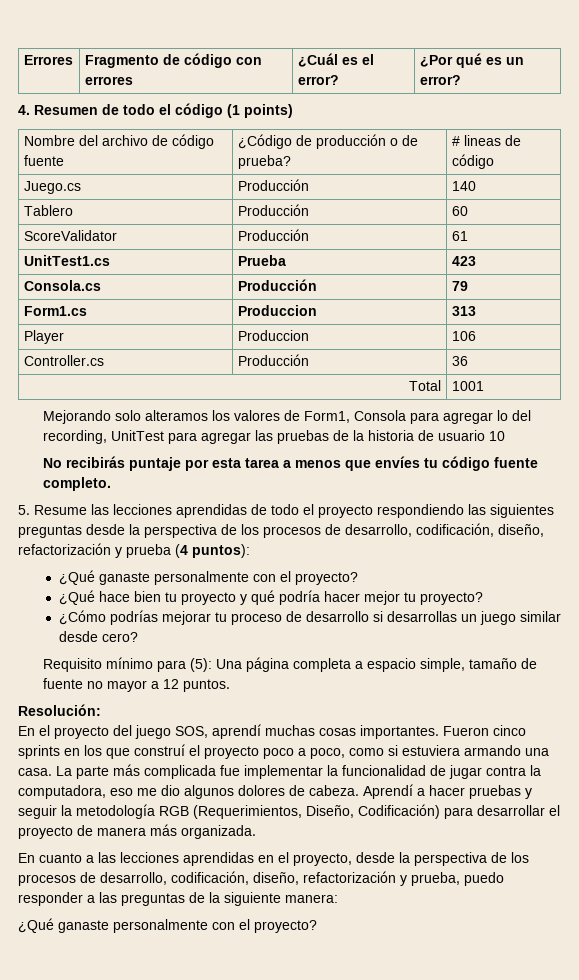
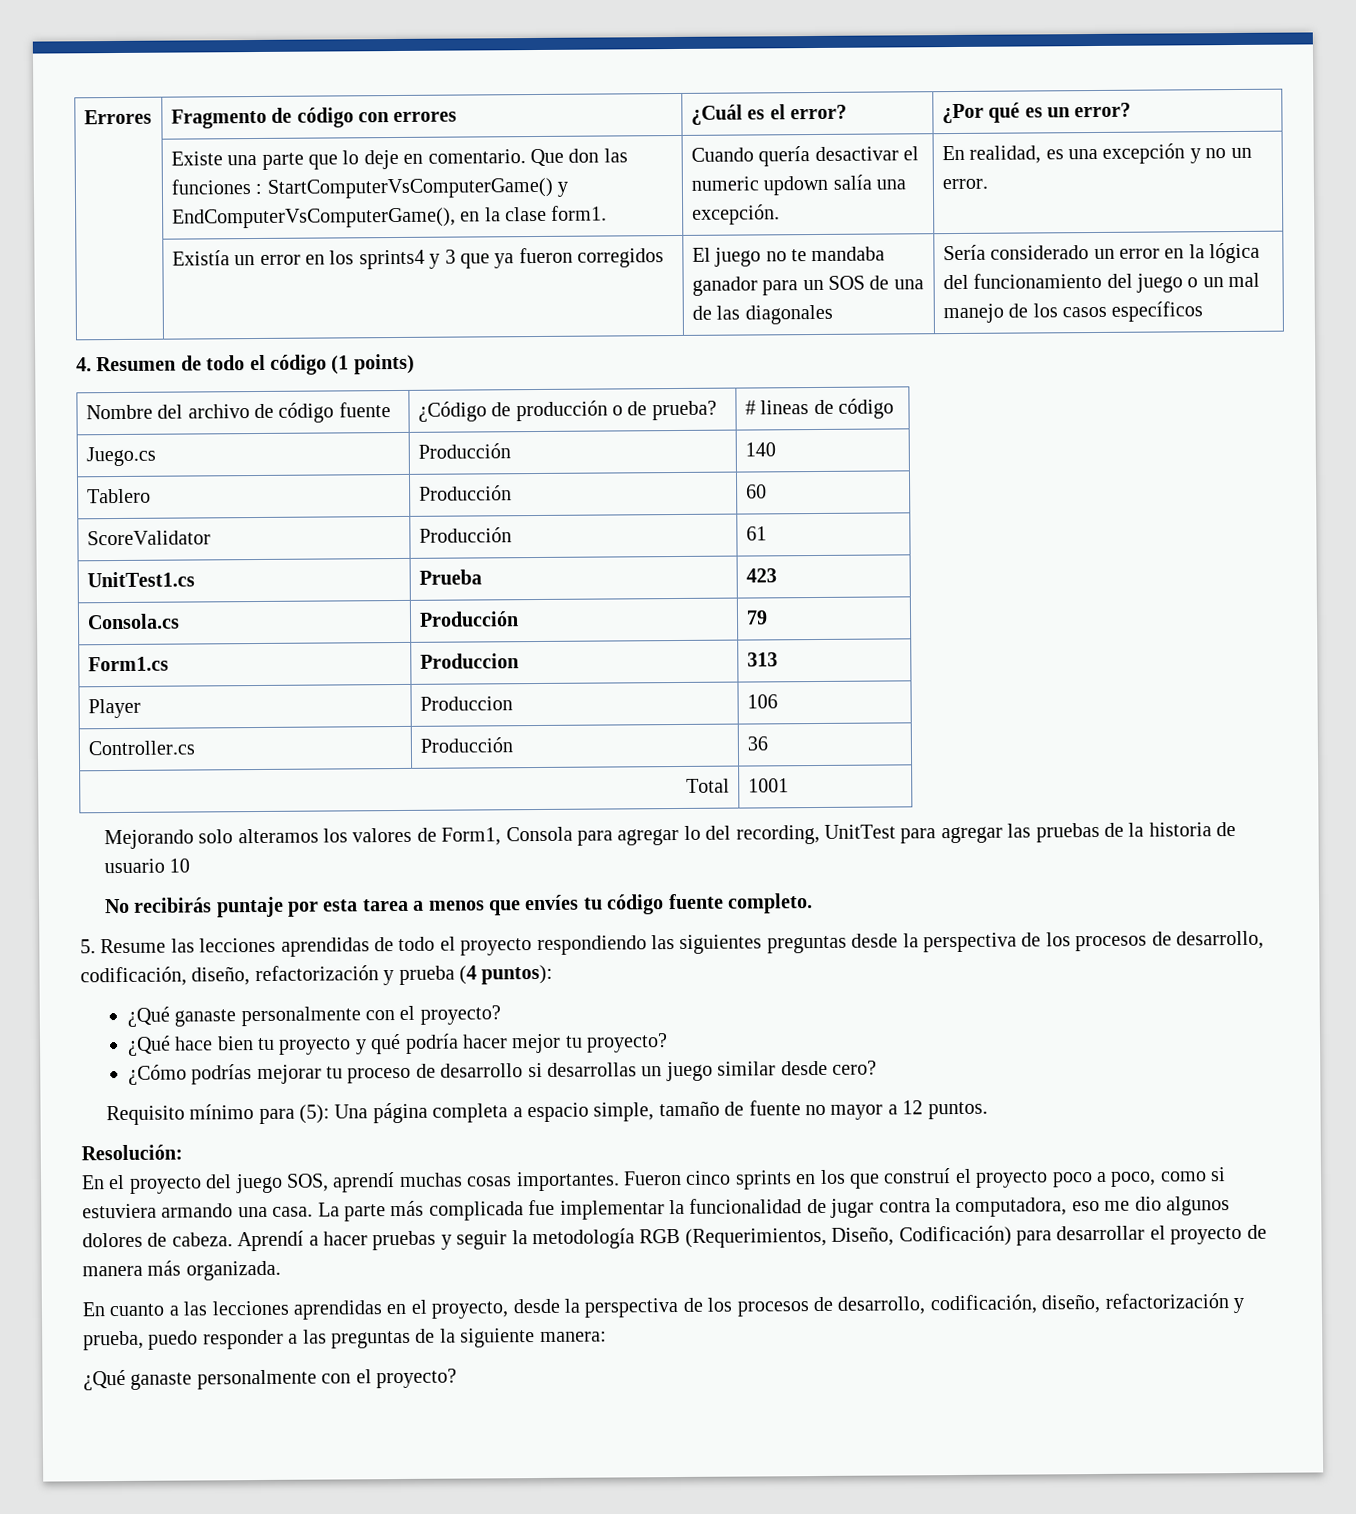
+ | Existe una parte que lo deje en comentario. Que don las funciones : StartComputerVsComputerGame() y EndComputerVsComputerGame(), en la clase form1. | Cuando quería desactivar el numeric updown salía una excepción. | En realidad, es una excepción y no un error.
+ | Existía un error en los sprints4 y 3 que ya fueron corregidos | El juego no te mandaba ganador para un SOS de una de las diagonales | Sería considerado un error en la lógica del funcionamiento del juego o un mal manejo de los casos específicos

